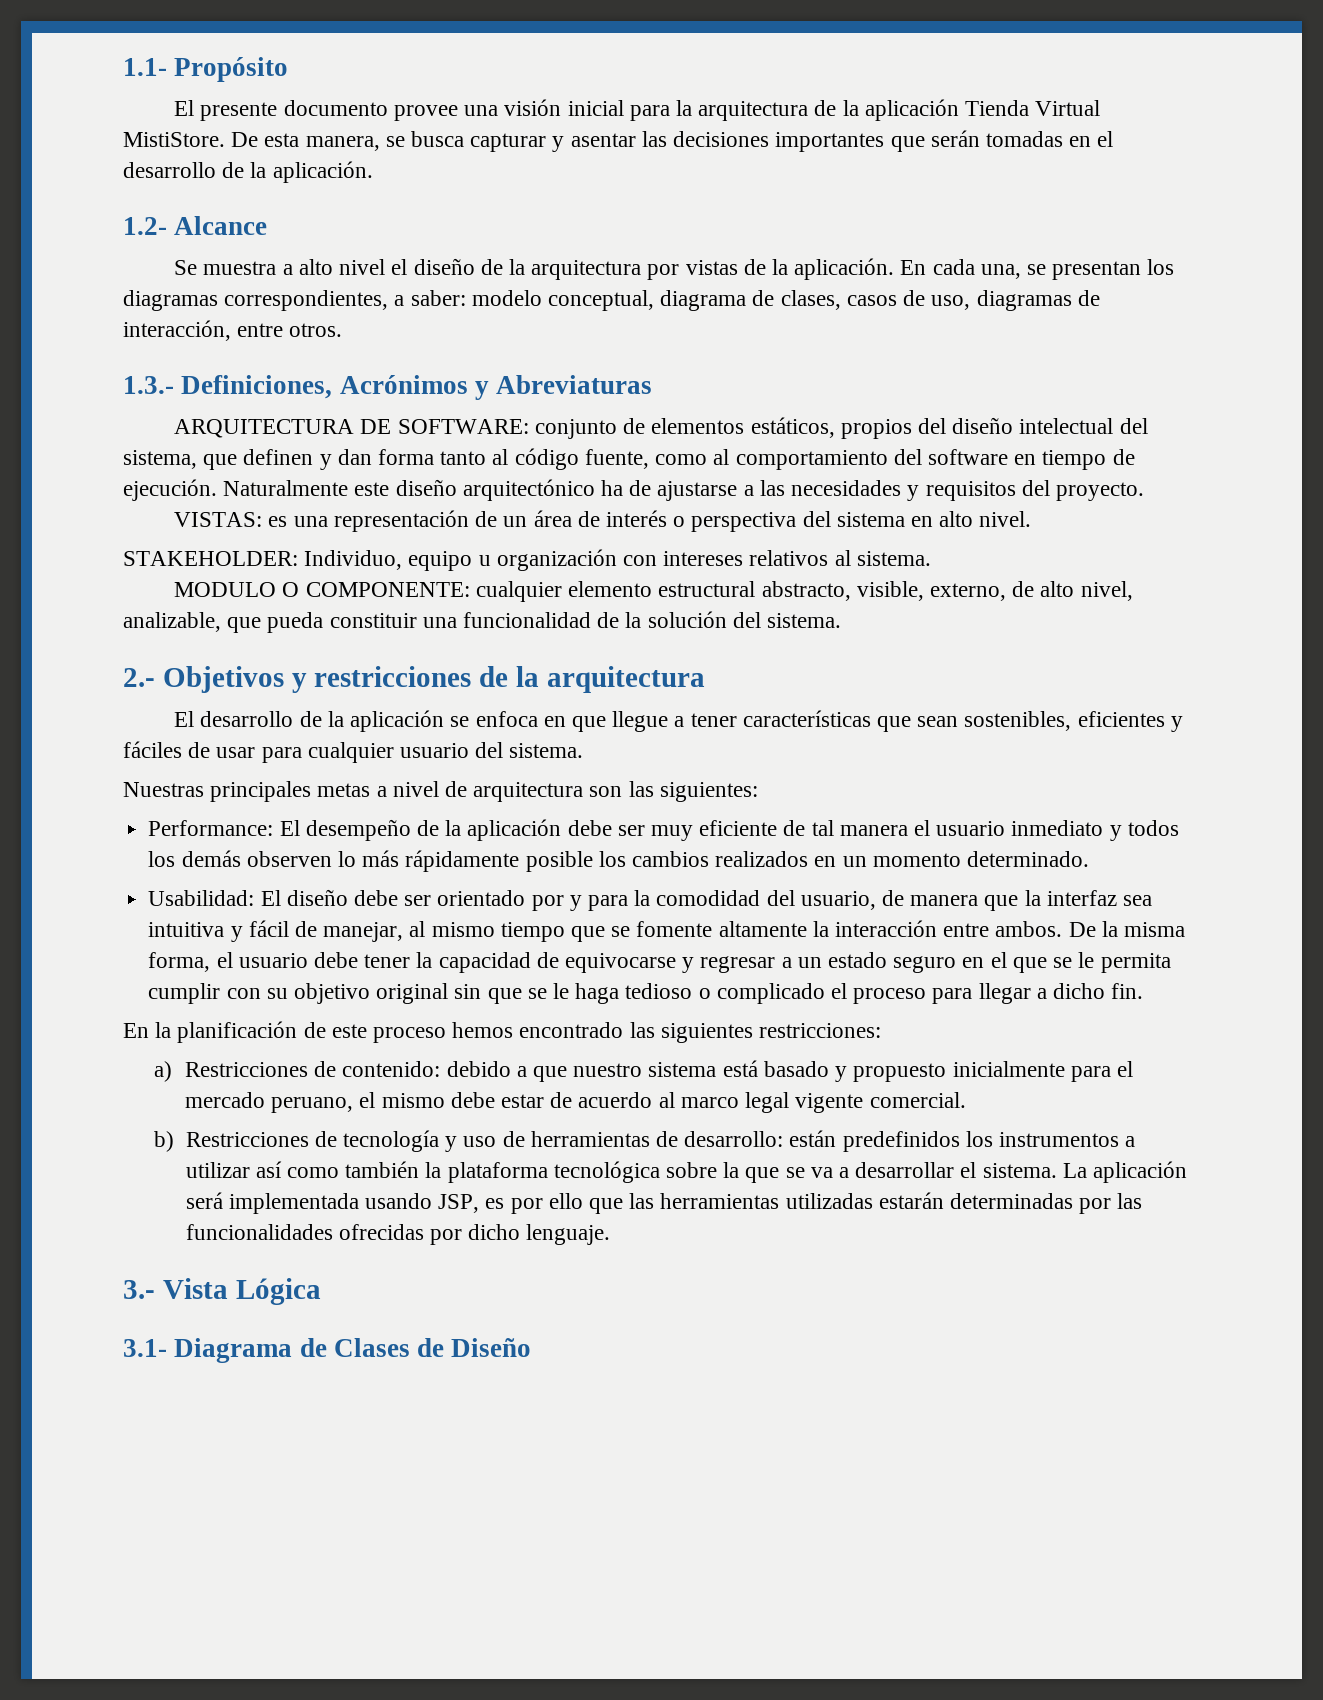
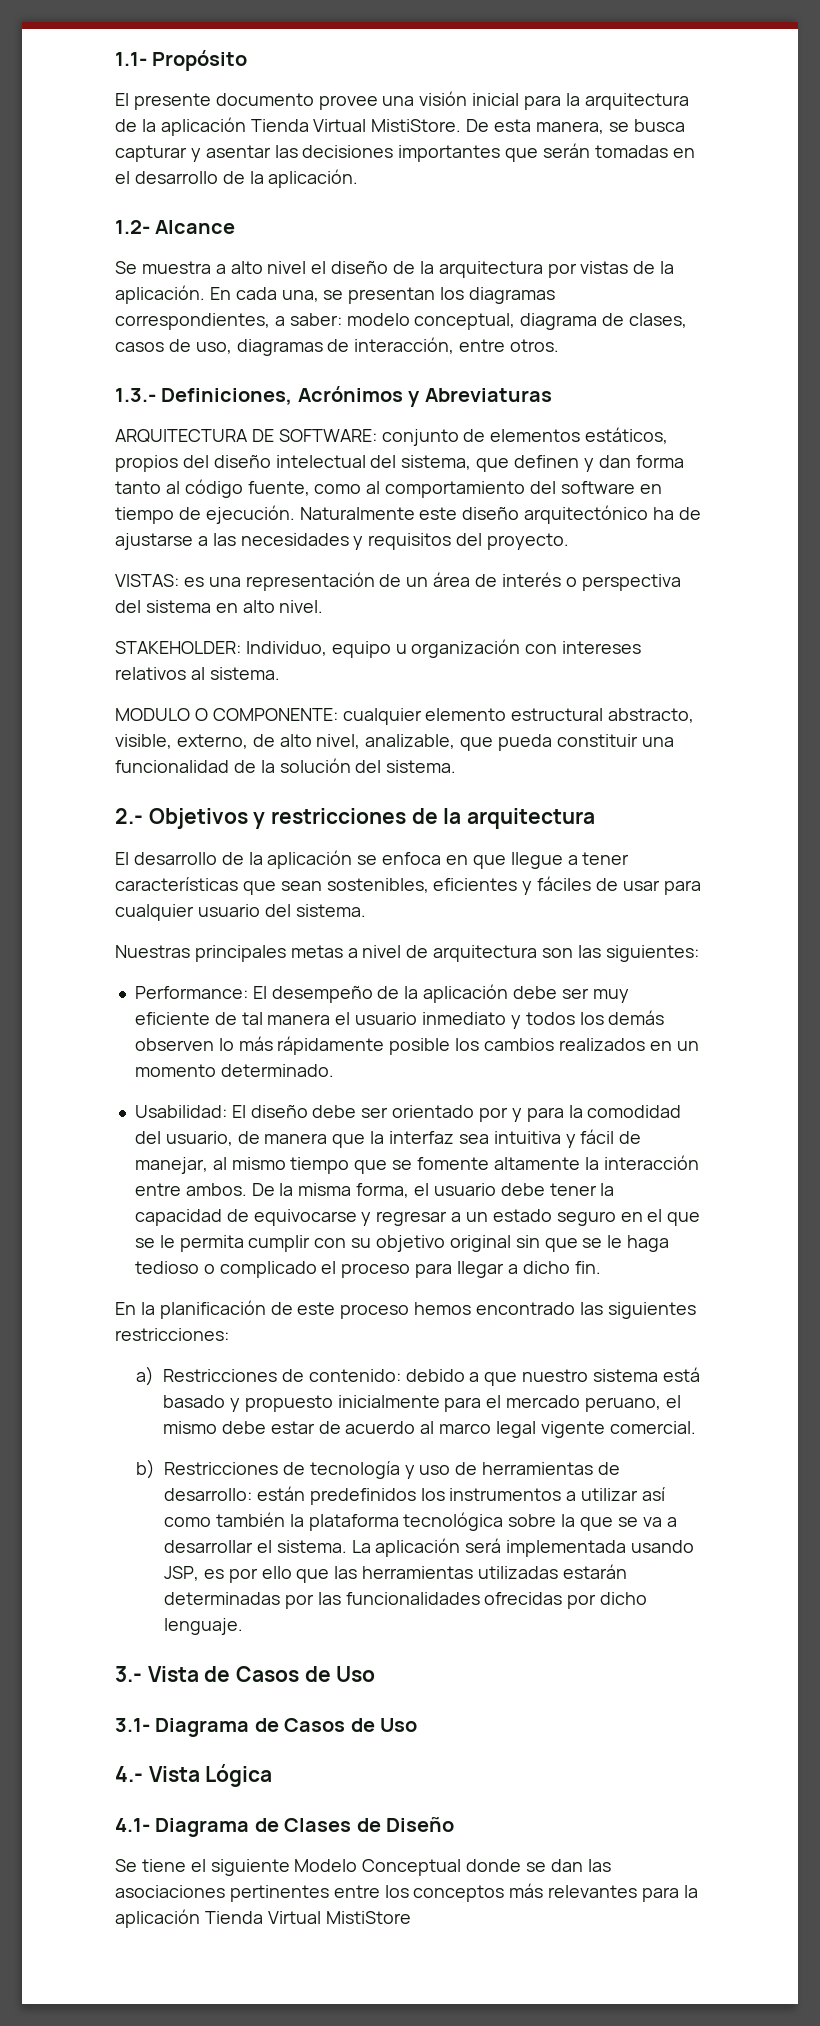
- 3.- Vista Lógica
+ 3.- Vista de Casos de Uso
+ 3.1- Diagrama de Casos de Uso
+ 4.- Vista Lógica
- 3.1- Diagrama de Clases de Diseño
+ 4.1- Diagrama de Clases de Diseño
+ Se tiene el siguiente Modelo Conceptual donde se dan las asociaciones pertinentes entre los conceptos más relevantes para la aplicación Tienda Virtual MistiStore

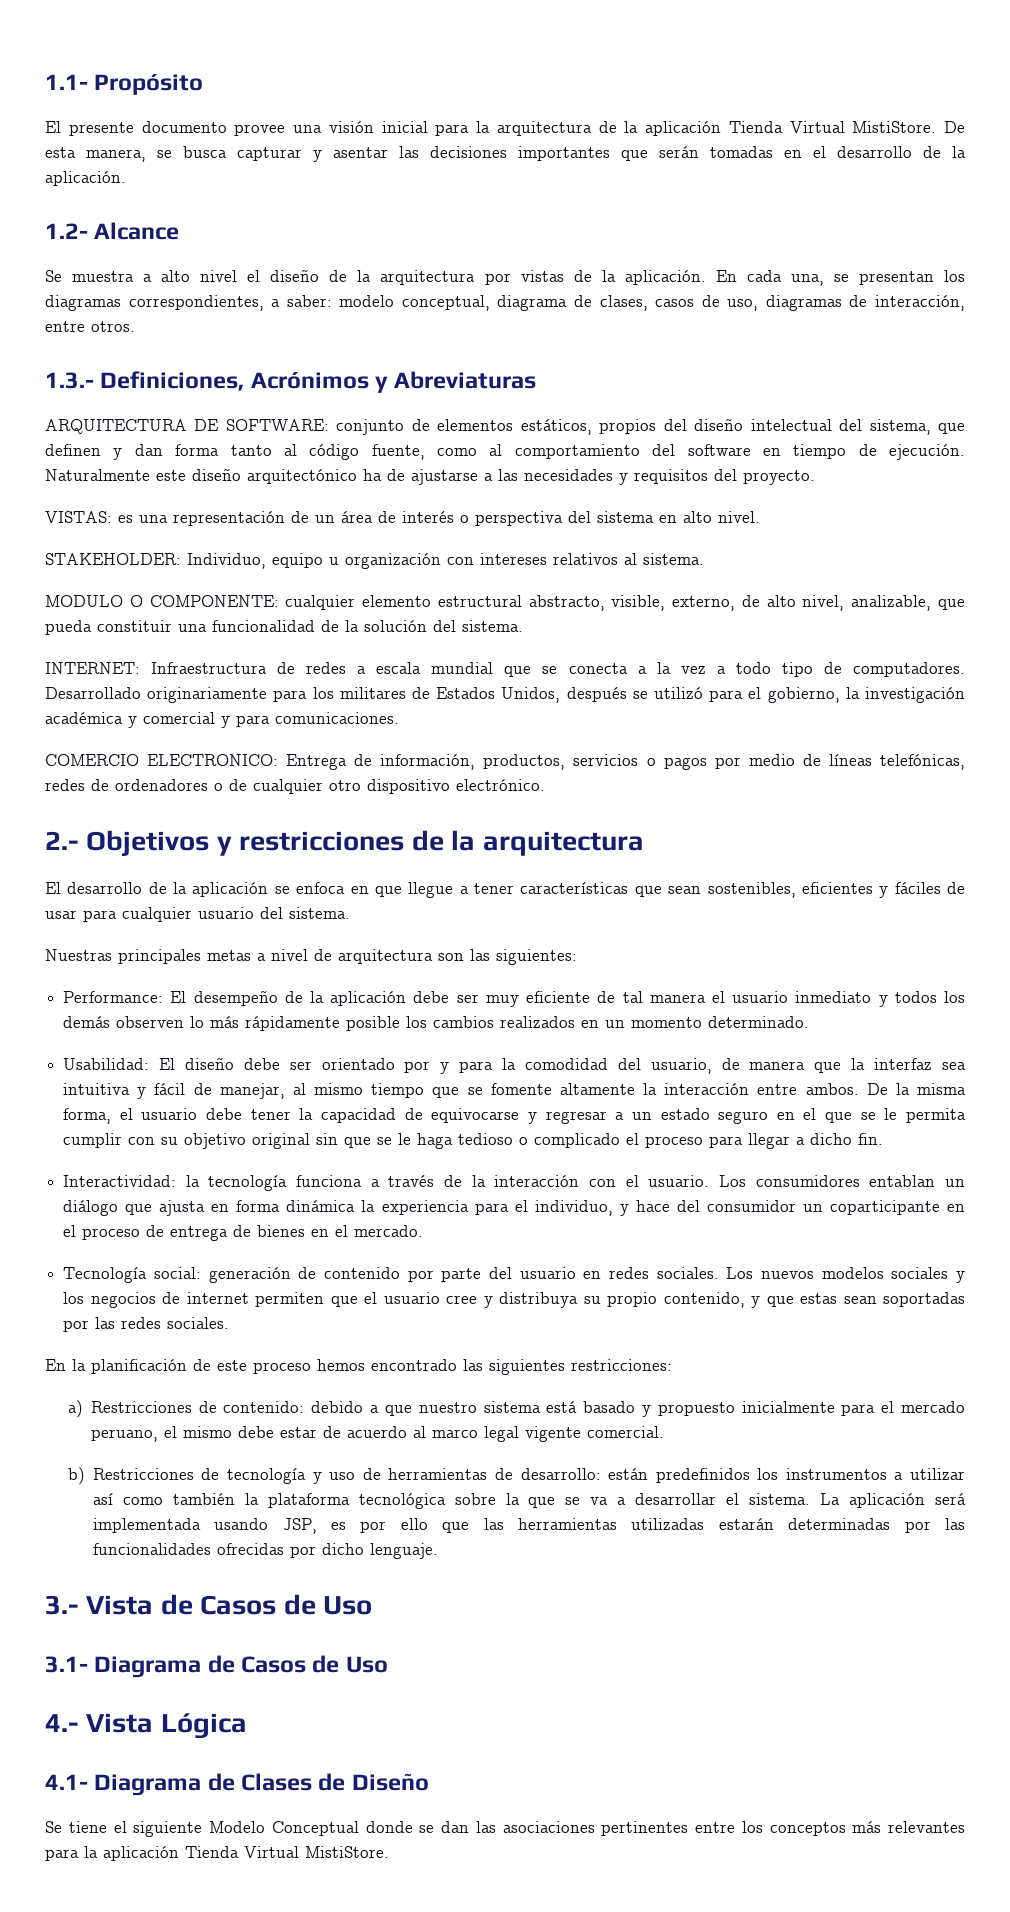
+ INTERNET: Infraestructura de redes a escala mundial que se conecta a la vez a todo tipo de computadores. Desarrollado originariamente para los militares de Estados Unidos, después se utilizó para el gobierno, la investigación académica y comercial y para comunicaciones.
+ COMERCIO ELECTRONICO: Entrega de información, productos, servicios o pagos por medio de líneas telefónicas, redes de ordenadores o de cualquier otro dispositivo electrónico.
+ Interactividad: la tecnología funciona a través de la interacción con el usuario. Los consumidores entablan un diálogo que ajusta en forma dinámica la experiencia para el individuo, y hace del consumidor un coparticipante en el proceso de entrega de bienes en el mercado.
+ Tecnología social: generación de contenido por parte del usuario en redes sociales. Los nuevos modelos sociales y los negocios de internet permiten que el usuario cree y distribuya su propio contenido, y que estas sean soportadas por las redes sociales.
- Se tiene el siguiente Modelo Conceptual donde se dan las asociaciones pertinentes entre los conceptos más relevantes para la aplicación Tienda Virtual MistiStore
+ Se tiene el siguiente Modelo Conceptual donde se dan las asociaciones pertinentes entre los conceptos más relevantes para la aplicación Tienda Virtual MistiStore.

